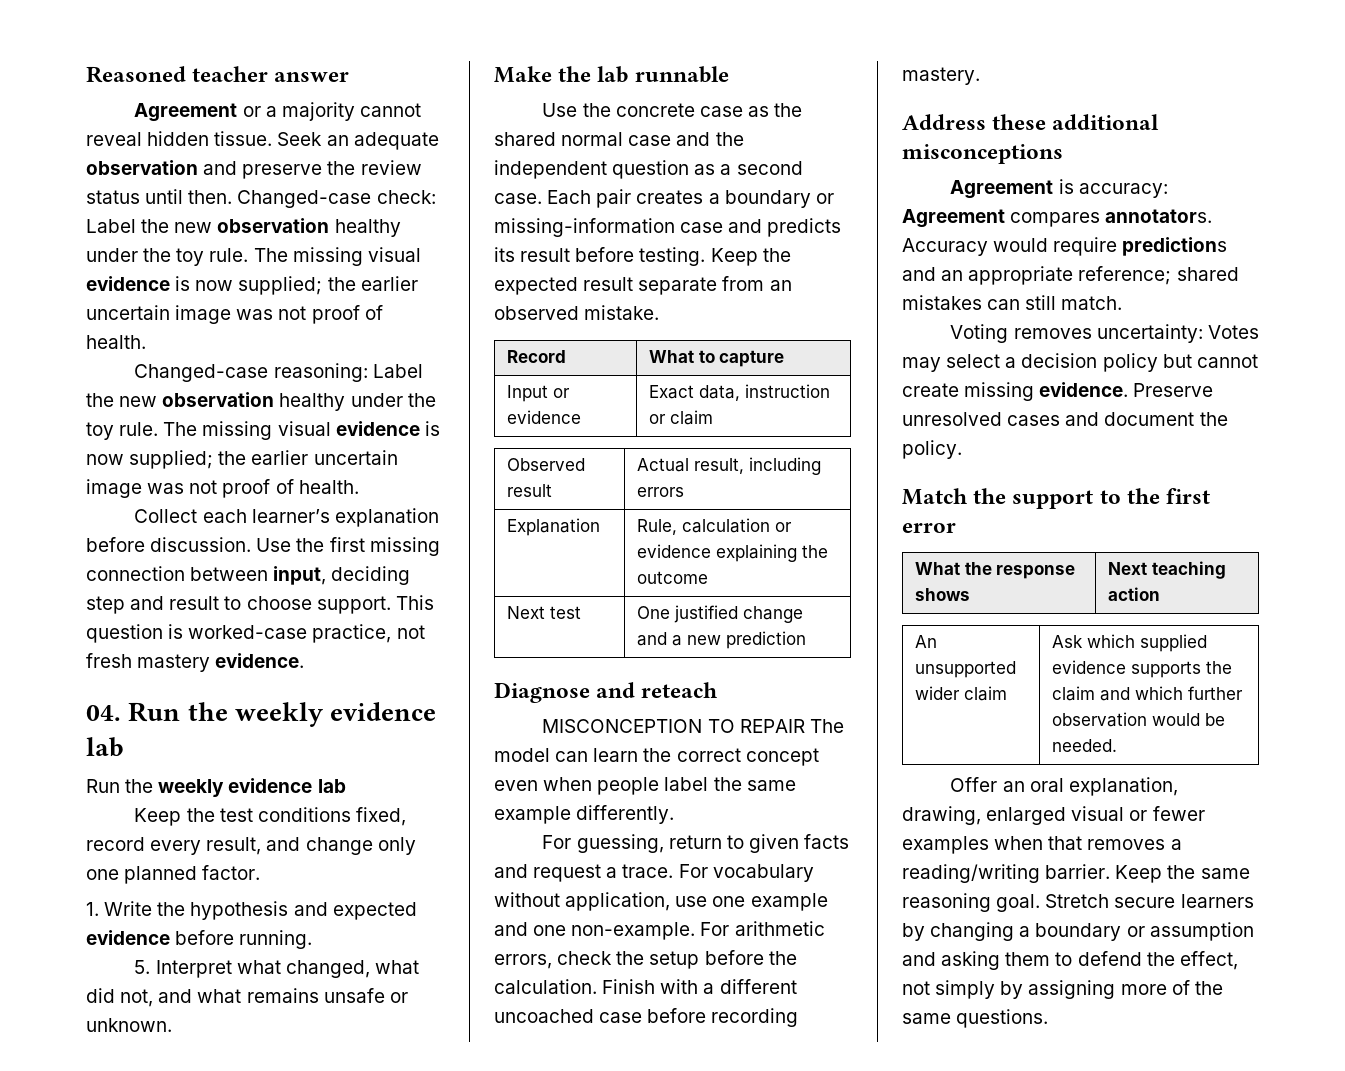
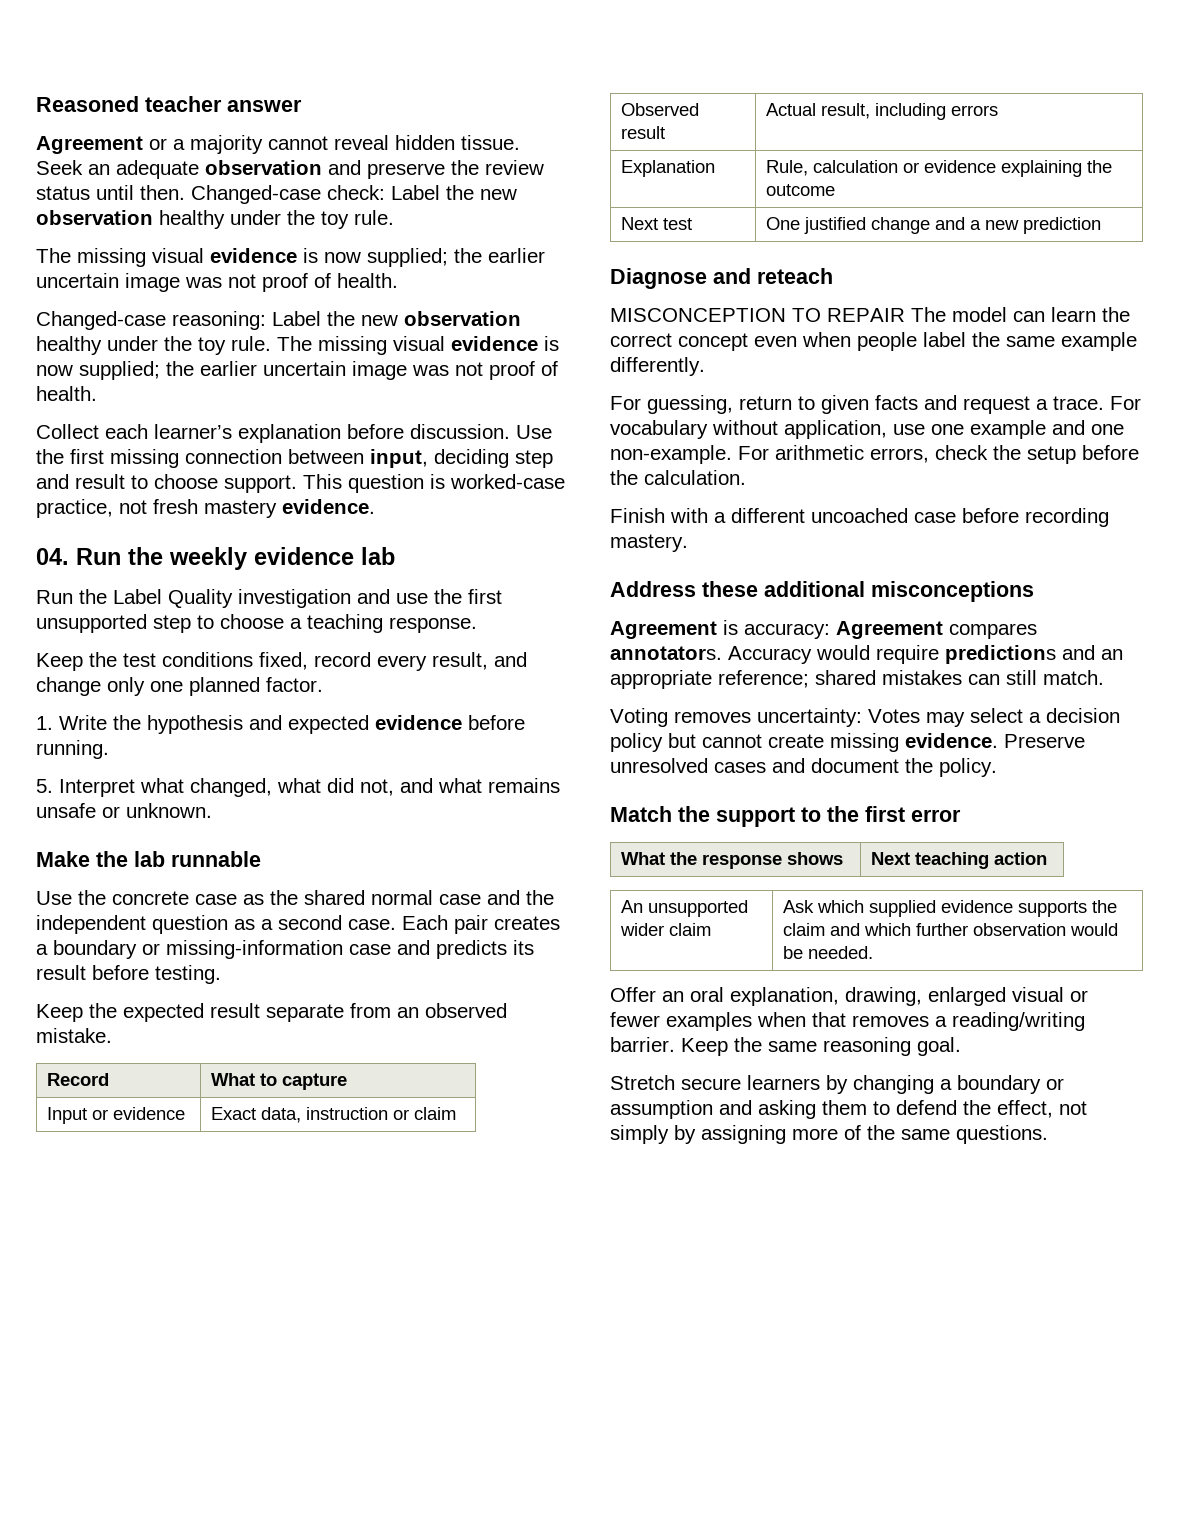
- Changed-case check: Label the new observation healthy under the toy rule. The missing visual evidence is now supplied; the earlier uncertain image was not proof of health.
+ Changed-case check: Label the new observation healthy under the toy rule.
+ The missing visual evidence is now supplied; the earlier uncertain image was not proof of health.
  04. Run the weekly evidence lab
- Run the weekly evidence lab
+ Run the Label Quality investigation and use the first unsupported step to choose a teaching response.
- Each pair creates a boundary or missing-information case and predicts its result before testing. Keep the expected result separate from an observed mistake.
+ Each pair creates a boundary or missing-information case and predicts its result before testing.
+ Keep the expected result separate from an observed mistake.
- For arithmetic errors, check the setup before the calculation. Finish with a different uncoached case before recording mastery.
+ For arithmetic errors, check the setup before the calculation.
+ Finish with a different uncoached case before recording mastery.
- Keep the same reasoning goal. Stretch secure learners by changing a boundary or assumption and asking them to defend the effect, not simply by assigning more of the same questions.
+ Keep the same reasoning goal.
+ Stretch secure learners by changing a boundary or assumption and asking them to defend the effect, not simply by assigning more of the same questions.

